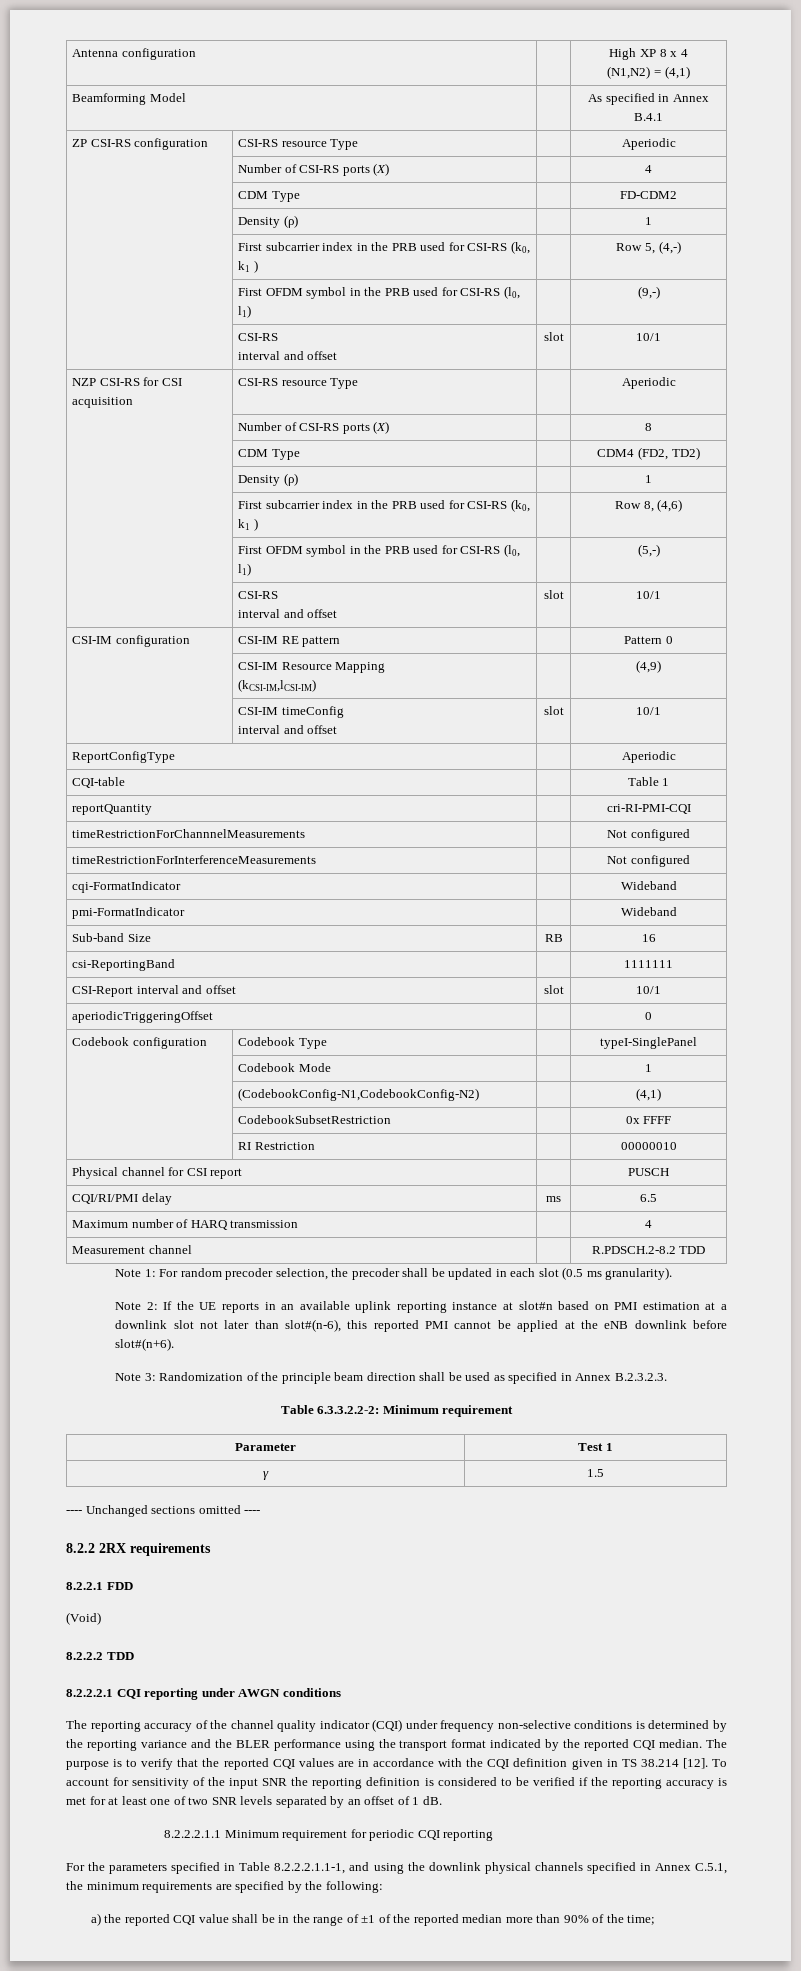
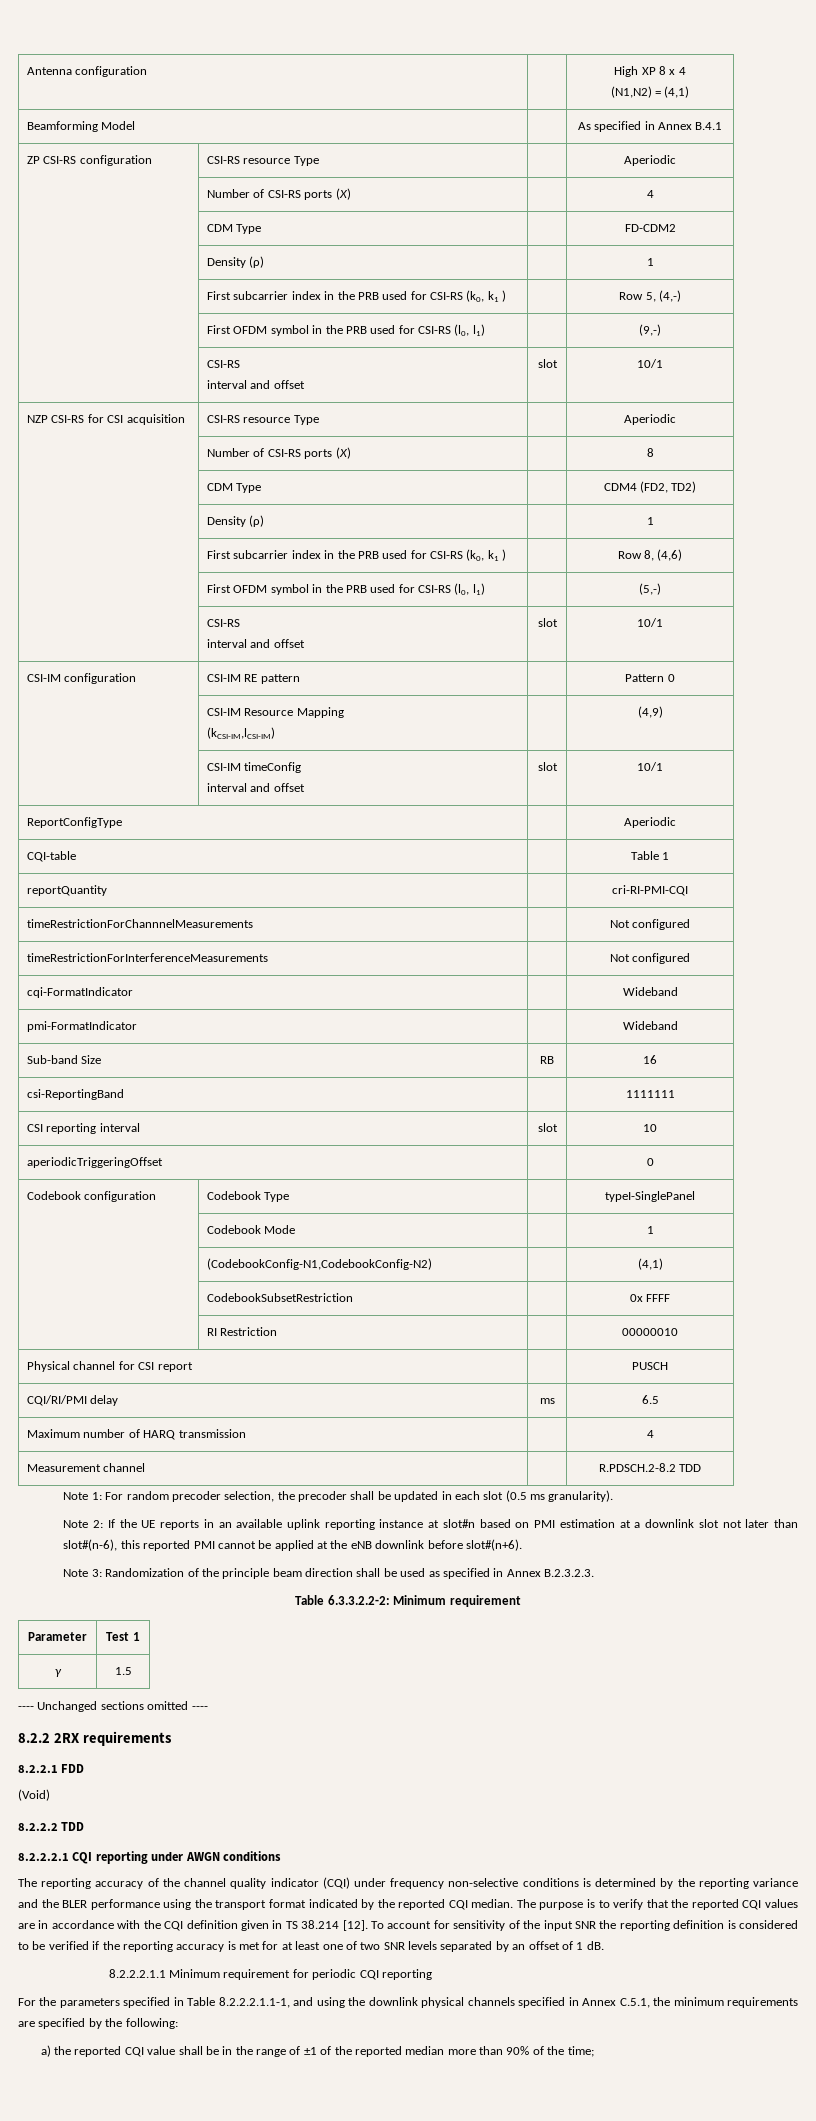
- CSI-Report interval and offset | slot | 10/1
+ CSI reporting interval | slot | 10

